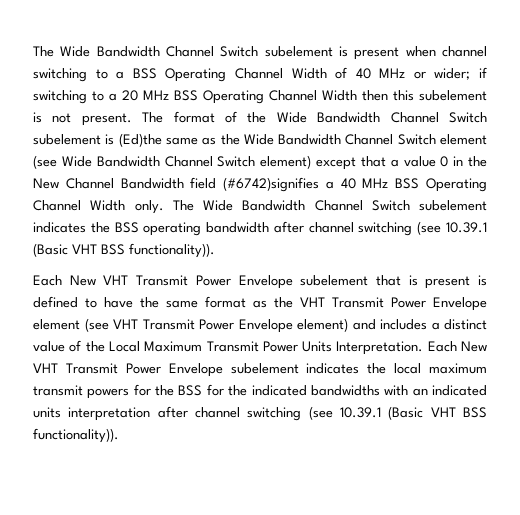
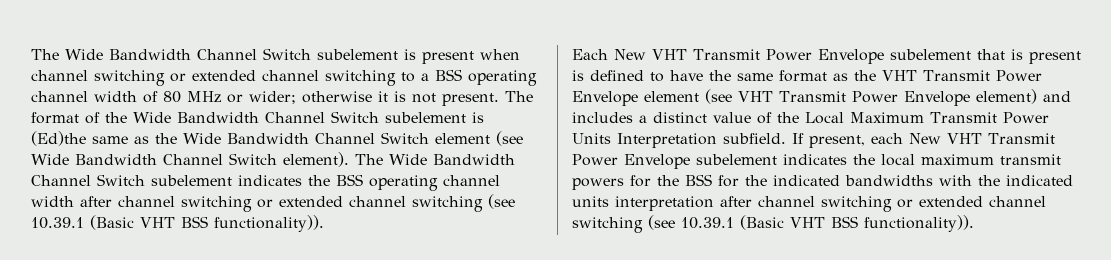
- The Wide Bandwidth Channel Switch subelement is present when channel switching to a BSS Operating Channel Width of 40 MHz or wider; if switching to a 20 MHz BSS Operating Channel Width then this subelement is not present.
+ The Wide Bandwidth Channel Switch subelement is present when channel switching or extended channel switching to a BSS operating channel width of 80 MHz or wider; otherwise it is not present.
- The format of the Wide Bandwidth Channel Switch subelement is (Ed)the same as the Wide Bandwidth Channel Switch element (see Wide Bandwidth Channel Switch element) except that a value 0 in the New Channel Bandwidth field (#6742)signifies a 40 MHz BSS Operating Channel Width only.
+ The format of the Wide Bandwidth Channel Switch subelement is (Ed)the same as the Wide Bandwidth Channel Switch element (see Wide Bandwidth Channel Switch element).
- The Wide Bandwidth Channel Switch subelement indicates the BSS operating bandwidth after channel switching (see 10.39.1 (Basic VHT BSS functionality)).
+ The Wide Bandwidth Channel Switch subelement indicates the BSS operating channel width after channel switching or extended channel switching (see 10.39.1 (Basic VHT BSS functionality)).
- Each New VHT Transmit Power Envelope subelement that is present is defined to have the same format as the VHT Transmit Power Envelope element (see VHT Transmit Power Envelope element) and includes a distinct value of the Local Maximum Transmit Power Units Interpretation. Each New VHT Transmit Power Envelope subelement indicates the local maximum transmit powers for the BSS for the indicated bandwidths with an indicated units interpretation after channel switching (see 10.39.1 (Basic VHT BSS functionality)).
+ Each New VHT Transmit Power Envelope subelement that is present is defined to have the same format as the VHT Transmit Power Envelope element (see VHT Transmit Power Envelope element) and includes a distinct value of the Local Maximum Transmit Power Units Interpretation subfield. If present, each New VHT Transmit Power Envelope subelement indicates the local maximum transmit powers for the BSS for the indicated bandwidths with the indicated units interpretation after channel switching or extended channel switching (see 10.39.1 (Basic VHT BSS functionality)).

